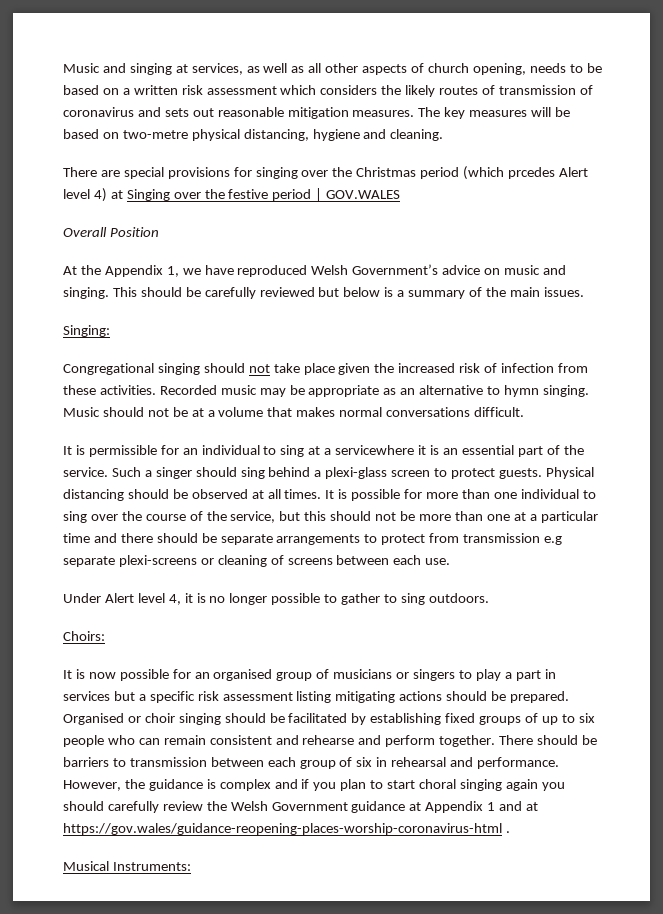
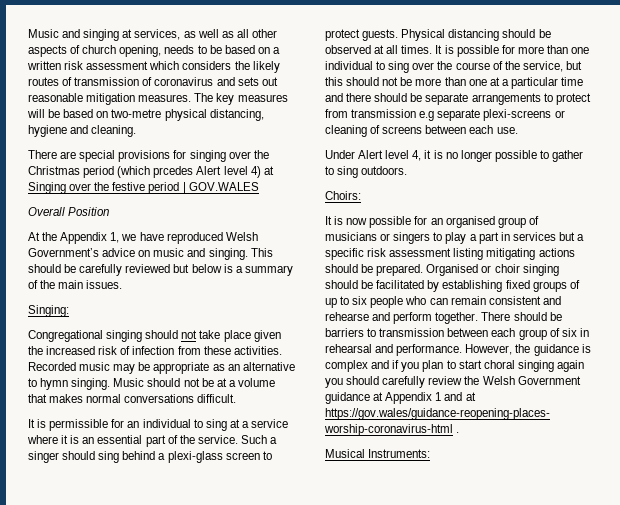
- It is permissible for an individual to sing at a servicewhere it is an essential part of the service.
+ It is permissible for an individual to sing at a service where it is an essential part of the service.

